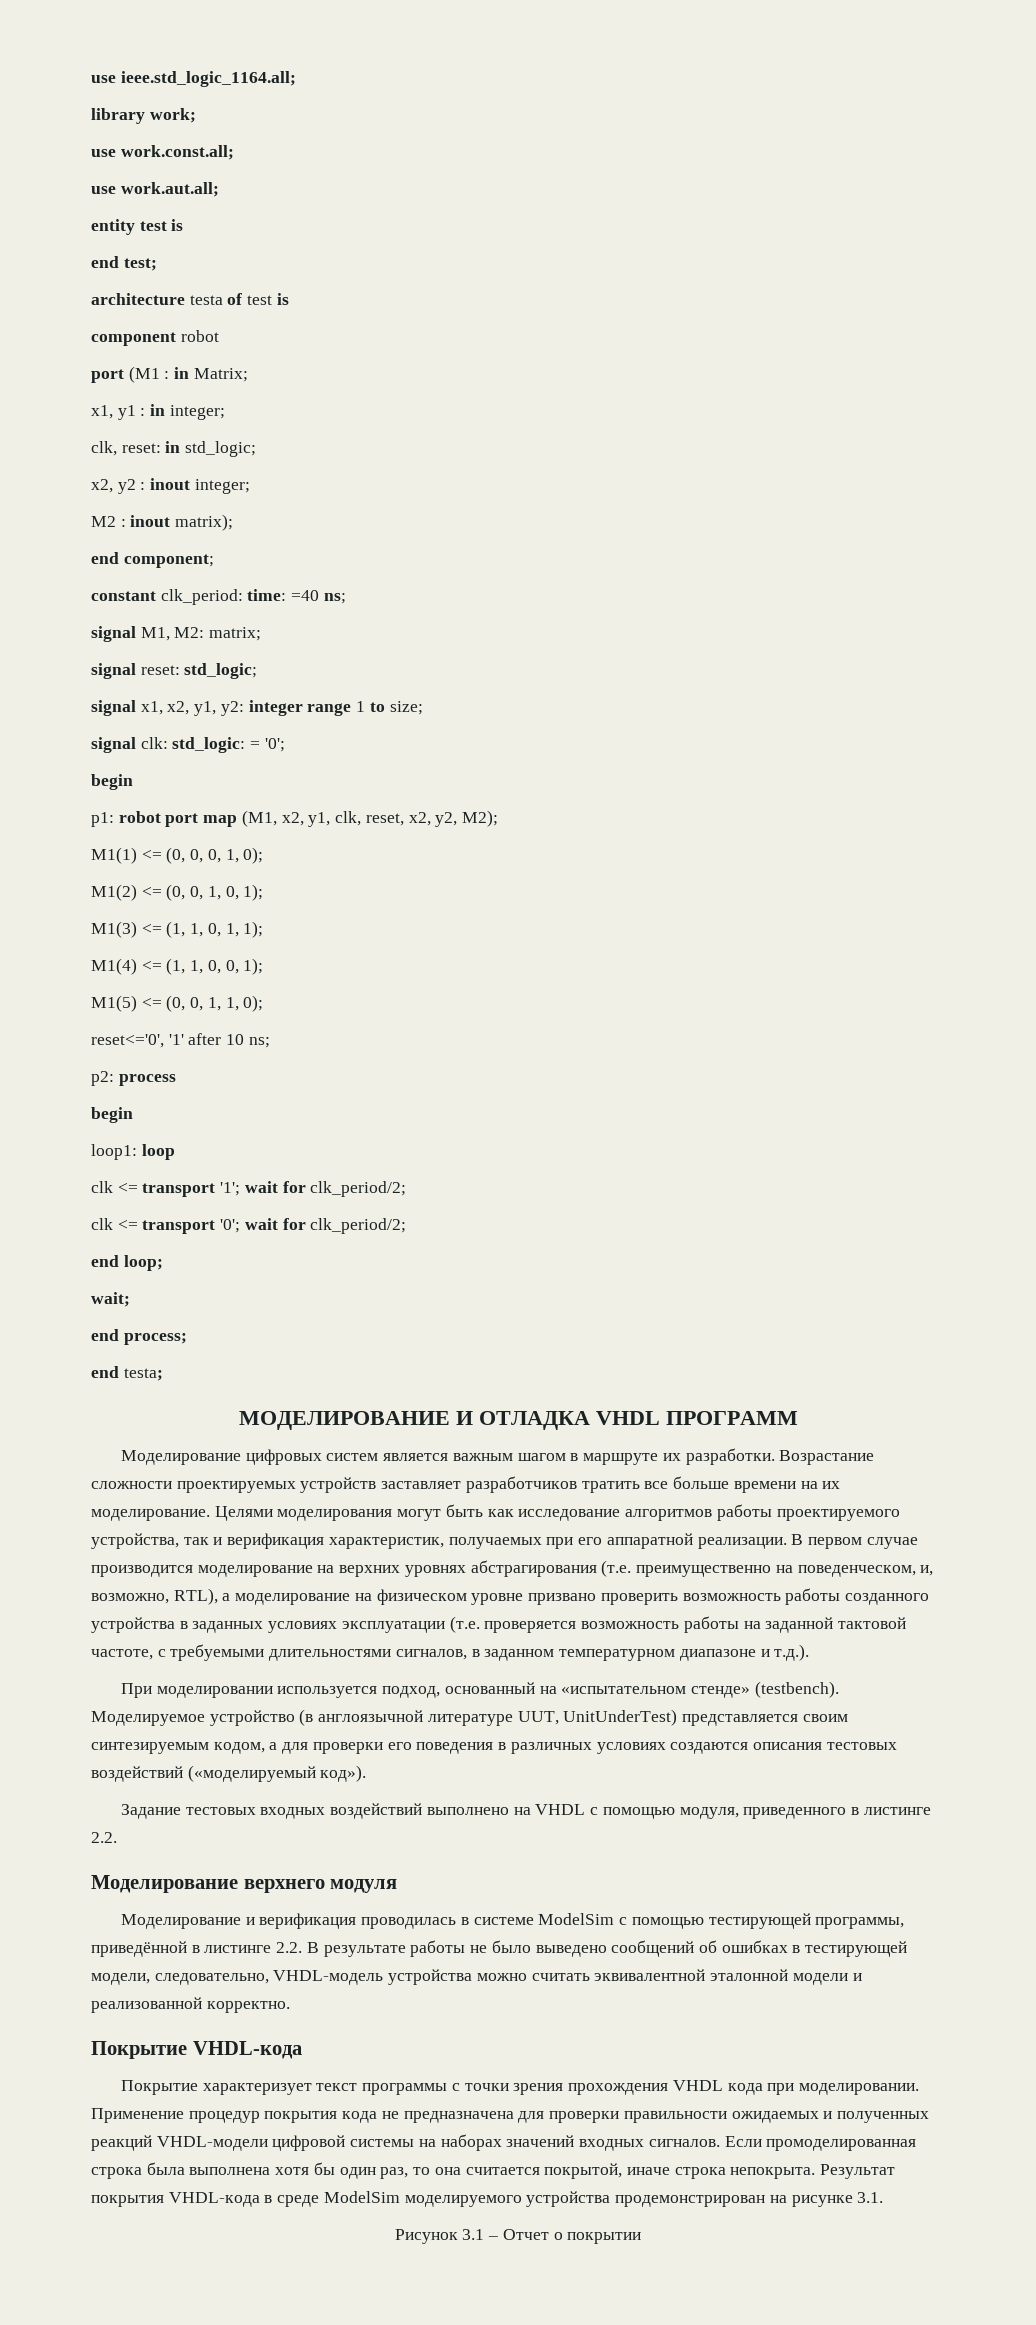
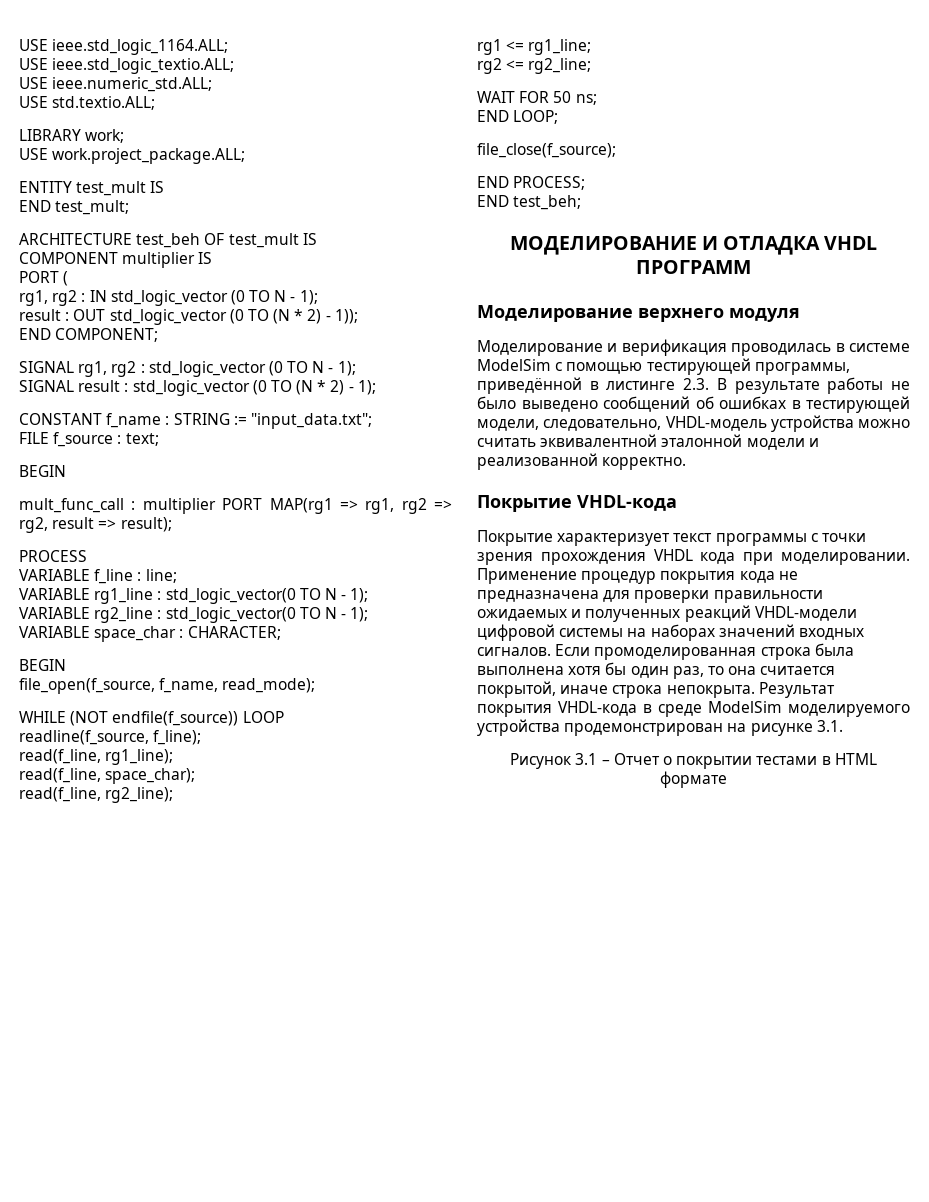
- use ieee.std_logic_1164.all;
- library work;
- use work.const.all;
- use work.aut.all;
- entity test is
- end test;
- architecture testa of test is
- component robot
- port (M1 : in Matrix;
- x1, y1 : in integer;
- clk, reset: in std_logic;
- x2, y2 : inout integer;
- M2 : inout matrix);
- end component;
- constant clk_period: time: =40 ns;
- signal M1, M2: matrix;
- signal reset: std_logic;
- signal x1, x2, y1, y2: integer range 1 to size;
- signal clk: std_logic: = '0';
- begin
- p1: robot port map (M1, x2, y1, clk, reset, x2, y2, M2);
- M1(1) <= (0, 0, 0, 1, 0);
- M1(2) <= (0, 0, 1, 0, 1);
- M1(3) <= (1, 1, 0, 1, 1);
- M1(4) <= (1, 1, 0, 0, 1);
- M1(5) <= (0, 0, 1, 1, 0);
- reset<='0', '1' after 10 ns;
- p2: process
- begin
- loop1: loop
- clk <= transport '1'; wait for clk_period/2;
- clk <= transport '0'; wait for clk_period/2;
- end loop;
- wait;
- end process;
- end testa;
+ USE ieee.std_logic_1164.ALL;
+ USE ieee.std_logic_textio.ALL;
+ USE ieee.numeric_std.ALL;
+ USE std.textio.ALL;
+ LIBRARY work;
+ USE work.project_package.ALL;
+ ENTITY test_mult IS
+ END test_mult;
+ ARCHITECTURE test_beh OF test_mult IS
+ COMPONENT multiplier IS
+ PORT (
+ rg1, rg2 : IN std_logic_vector (0 TO N - 1);
+ result : OUT std_logic_vector (0 TO (N * 2) - 1));
+ END COMPONENT;
+ SIGNAL rg1, rg2 : std_logic_vector (0 TO N - 1);
+ SIGNAL result : std_logic_vector (0 TO (N * 2) - 1);
+ CONSTANT f_name : STRING := "input_data.txt";
+ FILE f_source : text;
+ BEGIN
+ mult_func_call : multiplier PORT MAP(rg1 => rg1, rg2 => rg2, result => result);
+ PROCESS
+ VARIABLE f_line : line;
+ VARIABLE rg1_line : std_logic_vector(0 TO N - 1);
+ VARIABLE rg2_line : std_logic_vector(0 TO N - 1);
+ VARIABLE space_char : CHARACTER;
+ BEGIN
+ file_open(f_source, f_name, read_mode);
+ WHILE (NOT endfile(f_source)) LOOP
+ readline(f_source, f_line);
+ read(f_line, rg1_line);
+ read(f_line, space_char);
+ read(f_line, rg2_line);
+ rg1 <= rg1_line;
+ rg2 <= rg2_line;
+ WAIT FOR 50 ns;
+ END LOOP;
+ file_close(f_source);
+ END PROCESS;
+ END test_beh;
- Моделирование цифровых систем является важным шагом в маршруте их разработки. Возрастание сложности проектируемых устройств заставляет разработчиков тратить все больше времени на их моделирование. Целями моделирования могут быть как исследование алгоритмов работы проектируемого устройства, так и верификация характеристик, получаемых при его аппаратной реализации. В первом случае производится моделирование на верхних уровнях абстрагирования (т.е. преимущественно на поведенческом, и, возможно, RTL), а моделирование на физическом уровне призвано проверить возможность работы созданного устройства в заданных условиях эксплуатации (т.е. проверяется возможность работы на заданной тактовой частоте, с требуемыми длительностями сигналов, в заданном температурном диапазоне и т.д.).
- При моделировании используется подход, основанный на «испытательном стенде» (testbench). Моделируемое устройство (в англоязычной литературе UUT, UnitUnderTest) представляется своим синтезируемым кодом, а для проверки его поведения в различных условиях создаются описания тестовых воздействий («моделируемый код»).
- Задание тестовых входных воздействий выполнено на VHDL с помощью модуля, приведенного в листинге 2.2.
- Моделирование и верификация проводилась в системе ModelSim с помощью тестирующей программы, приведённой в листинге 2.2. В результате работы не было выведено сообщений об ошибках в тестирующей модели, следовательно, VHDL-модель устройства можно считать эквивалентной эталонной модели и реализованной корректно.
+ Моделирование и верификация проводилась в системе ModelSim с помощью тестирующей программы, приведённой в листинге 2.3. В результате работы не было выведено сообщений об ошибках в тестирующей модели, следовательно, VHDL-модель устройства можно считать эквивалентной эталонной модели и реализованной корректно.
- Рисунок 3.1 – Отчет о покрытии
+ Рисунок 3.1 – Отчет о покрытии тестами в HTML формате

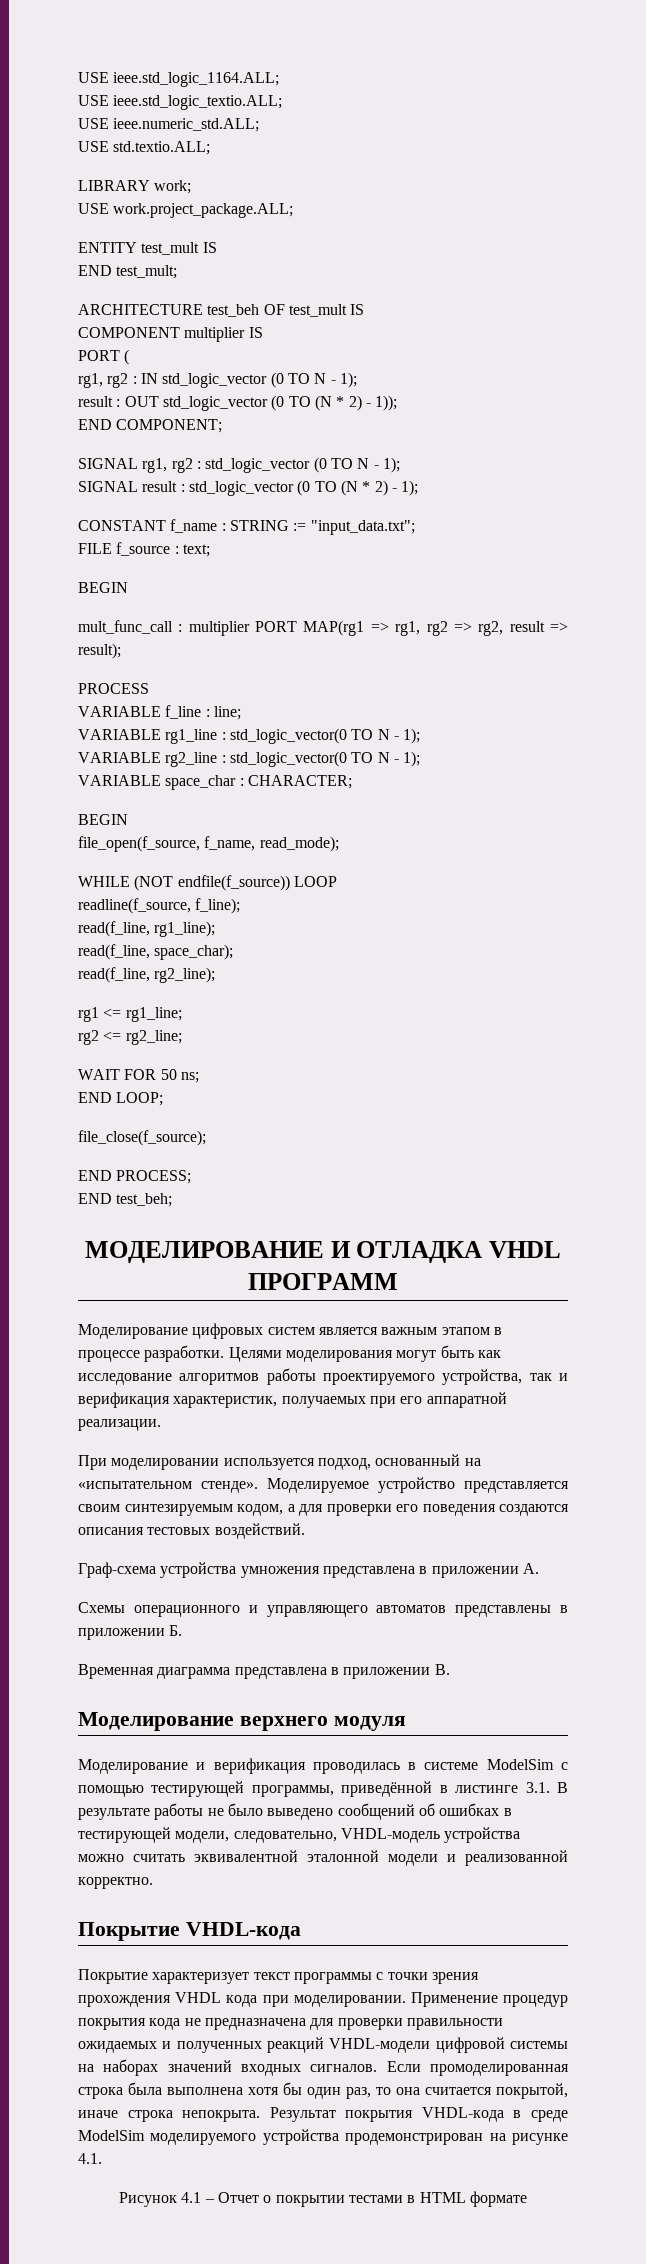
+ Моделирование цифровых систем является важным этапом в процессе разработки. Целями моделирования могут быть как исследование алгоритмов работы проектируемого устройства, так и верификация характеристик, получаемых при его аппаратной реализации.
+ При моделировании используется подход, основанный на «испытательном стенде». Моделируемое устройство представляется своим синтезируемым кодом, а для проверки его поведения создаются описания тестовых воздействий.
+ Граф-схема устройства умножения представлена в приложении А.
+ Схемы операционного и управляющего автоматов представлены в приложении Б.
+ Временная диаграмма представлена в приложении В.
- Моделирование и верификация проводилась в системе ModelSim с помощью тестирующей программы, приведённой в листинге 2.3. В результате работы не было выведено сообщений об ошибках в тестирующей модели, следовательно, VHDL-модель устройства можно считать эквивалентной эталонной модели и реализованной корректно.
+ Моделирование и верификация проводилась в системе ModelSim с помощью тестирующей программы, приведённой в листинге 3.1. В результате работы не было выведено сообщений об ошибках в тестирующей модели, следовательно, VHDL-модель устройства можно считать эквивалентной эталонной модели и реализованной корректно.
- Результат покрытия VHDL-кода в среде ModelSim моделируемого устройства продемонстрирован на рисунке 3.1.
+ Результат покрытия VHDL-кода в среде ModelSim моделируемого устройства продемонстрирован на рисунке 4.1.
- Рисунок 3.1 – Отчет о покрытии тестами в HTML формате
+ Рисунок 4.1 – Отчет о покрытии тестами в HTML формате

